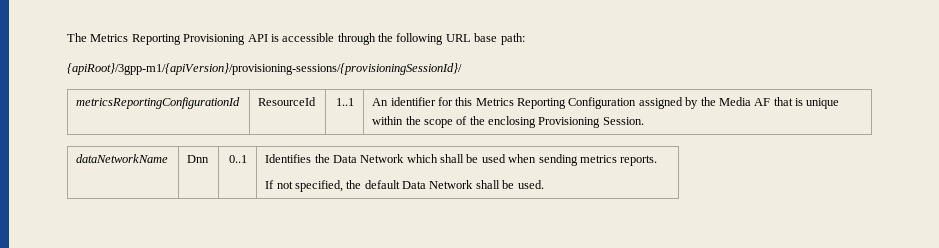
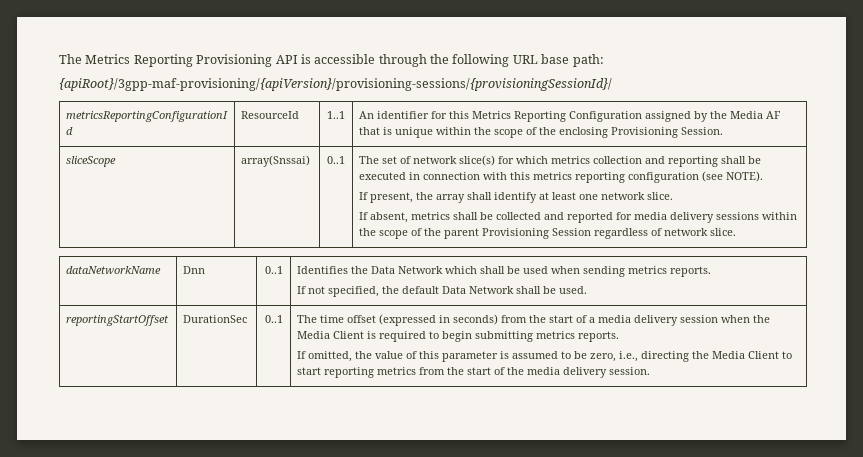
- {apiRoot}/3gpp-m1/{apiVersion}/provisioning-sessions/{provisioningSessionId}/
+ {apiRoot}/3gpp-maf-provisioning/{apiVersion}/provisioning-sessions/{provisioningSessionId}/
+ sliceScope | array(Snssai) | 0..1 | The set of network slice(s) for which metrics collection and reporting shall be executed in connection with this metrics reporting configuration (see NOTE).
+ If present, the array shall identify at least one network slice.
+ If absent, metrics shall be collected and reported for media delivery sessions within the scope of the parent Provisioning Session regardless of network slice.
+ reportingStartOffset | DurationSec | 0..1 | The time offset (expressed in seconds) from the start of a media delivery session when the Media Client is required to begin submitting metrics reports.
+ If omitted, the value of this parameter is assumed to be zero, i.e., directing the Media Client to start reporting metrics from the start of the media delivery session.

